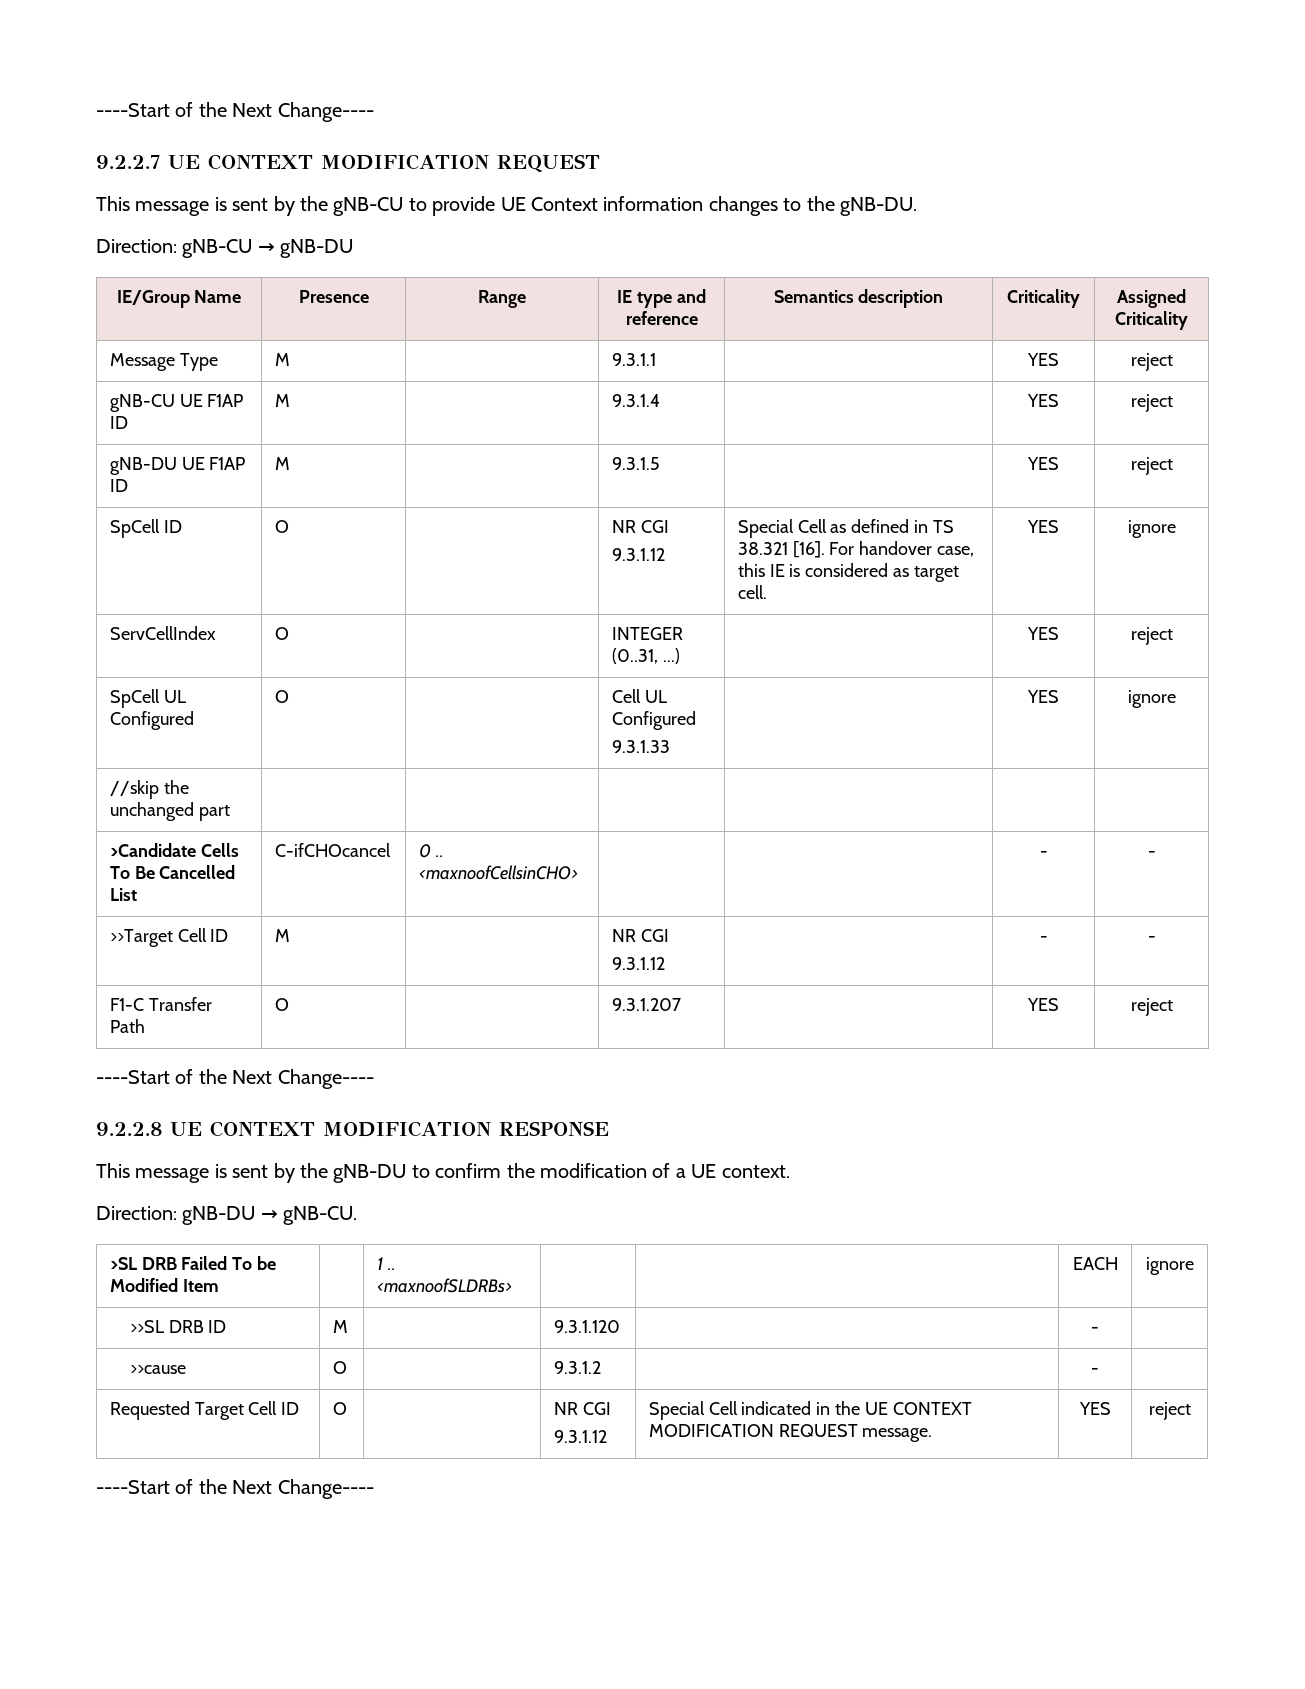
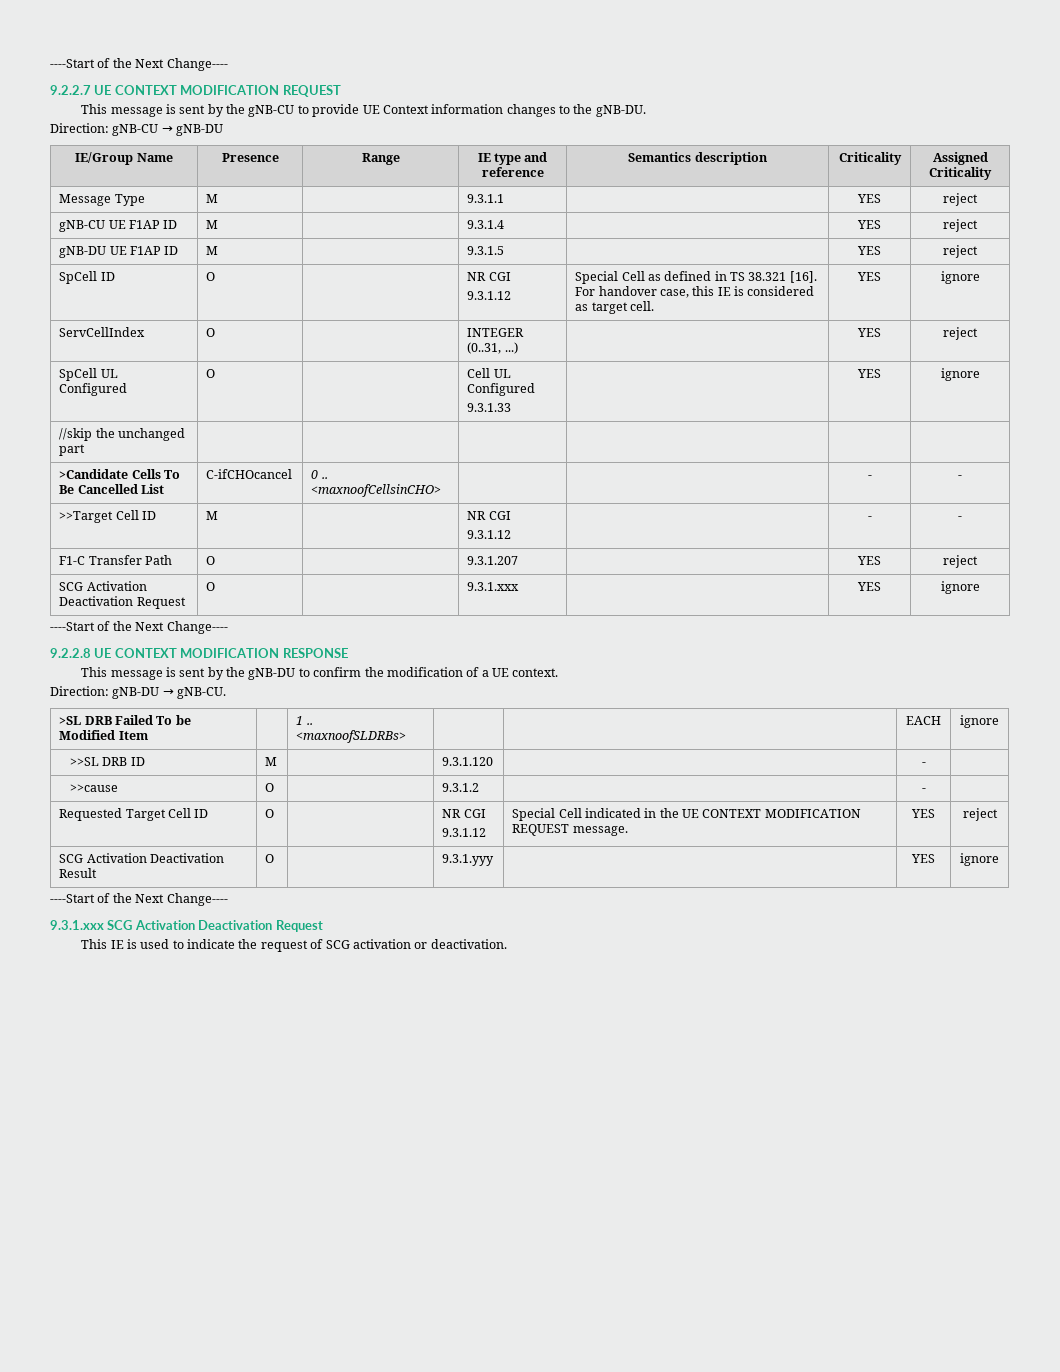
+ SCG Activation Deactivation Request | O | | 9.3.1.xxx | | YES | ignore
  Requested Target Cell ID | O | | NR CGI
  9.3.1.12 | Special Cell indicated in the UE CONTEXT MODIFICATION REQUEST message. | YES | reject
+ SCG Activation Deactivation Result | O | | 9.3.1.yyy | | YES | ignore
  ----Start of the Next Change----
+ 9.3.1.xxx SCG Activation Deactivation Request
+ This IE is used to indicate the request of SCG activation or deactivation.

